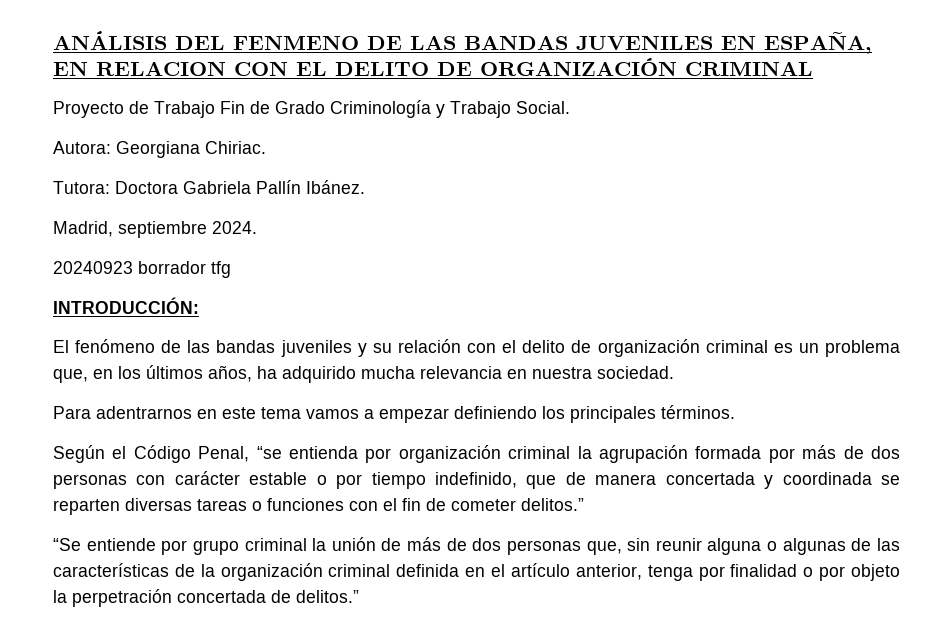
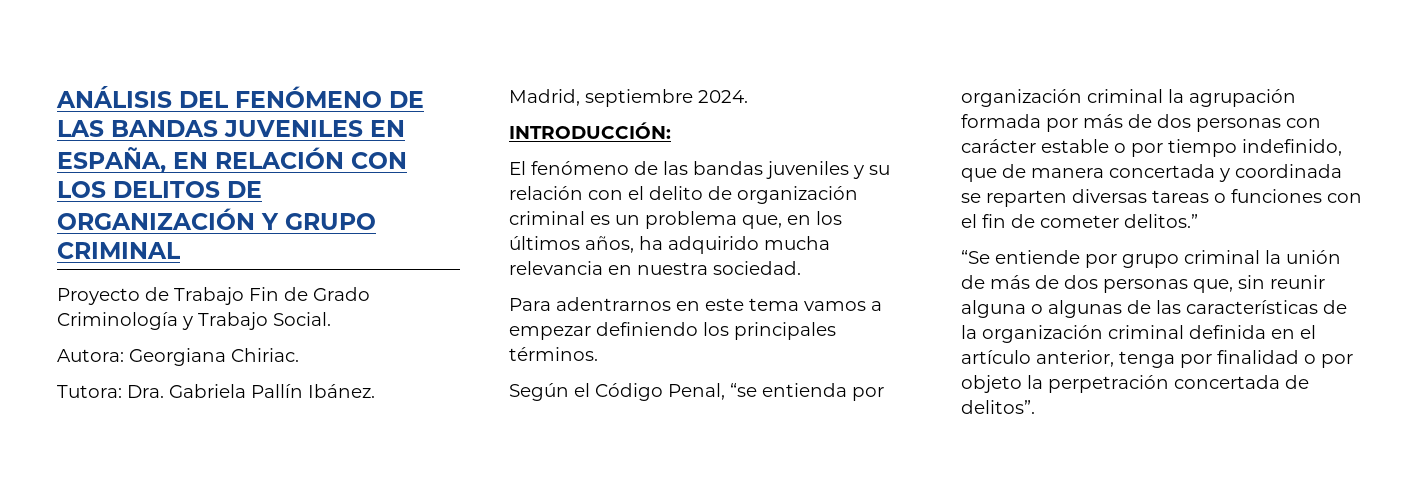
- ANÁLISIS DEL FENMENO DE LAS BANDAS JUVENILES EN ESPAÑA, EN RELACION CON EL DELITO DE ORGANIZACIÓN CRIMINAL
+ ANÁLISIS DEL FENÓMENO DE LAS BANDAS JUVENILES EN ESPAÑA, EN RELACIÓN CON LOS DELITOS DE ORGANIZACIÓN Y GRUPO CRIMINAL
- Tutora: Doctora Gabriela Pallín Ibánez.
+ Tutora: Dra. Gabriela Pallín Ibánez.
- 20240923 borrador tfg
- “Se entiende por grupo criminal la unión de más de dos personas que, sin reunir alguna o algunas de las características de la organización criminal definida en el artículo anterior, tenga por finalidad o por objeto la perpetración concertada de delitos.”
+ “Se entiende por grupo criminal la unión de más de dos personas que, sin reunir alguna o algunas de las características de la organización criminal definida en el artículo anterior, tenga por finalidad o por objeto la perpetración concertada de delitos”.

